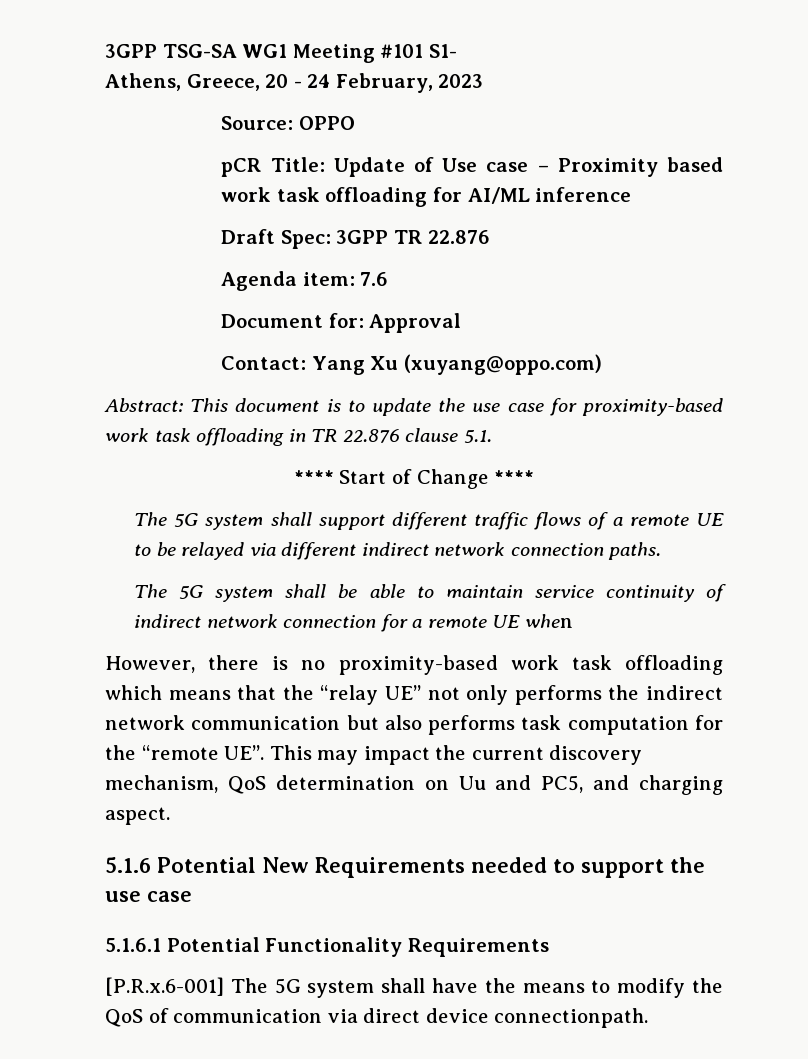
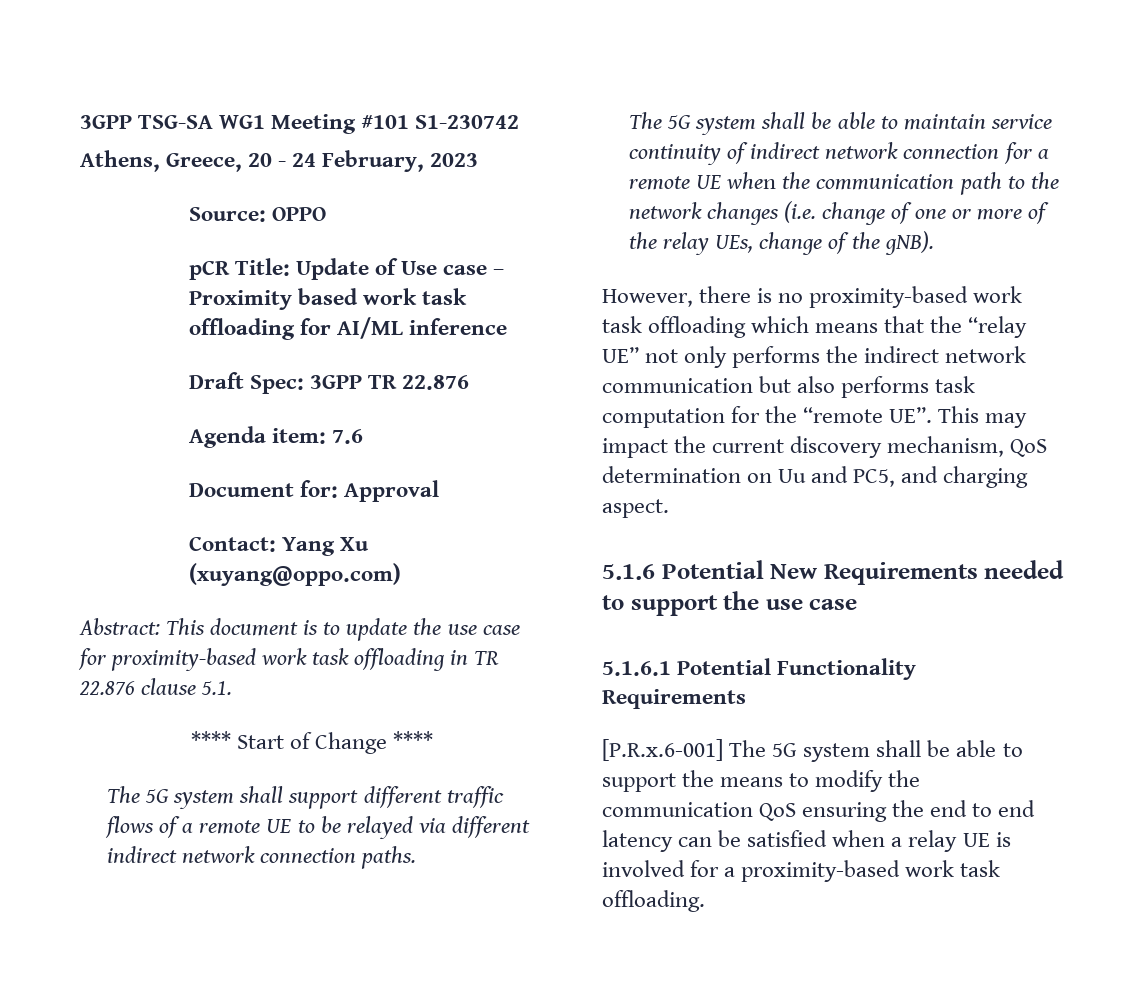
- 3GPP TSG-SA WG1 Meeting #101 S1-
+ 3GPP TSG-SA WG1 Meeting #101 S1-230742
- The 5G system shall be able to maintain service continuity of indirect network connection for a remote UE when
+ The 5G system shall be able to maintain service continuity of indirect network connection for a remote UE when the communication path to the network changes (i.e. change of one or more of the relay UEs, change of the gNB).
- [P.R.x.6-001] The 5G system shall have the means to modify the QoS of communication via direct device connectionpath.
+ [P.R.x.6-001] The 5G system shall be able to support the means to modify the communication QoS ensuring the end to end latency can be satisfied when a relay UE is involved for a proximity-based work task offloading.

